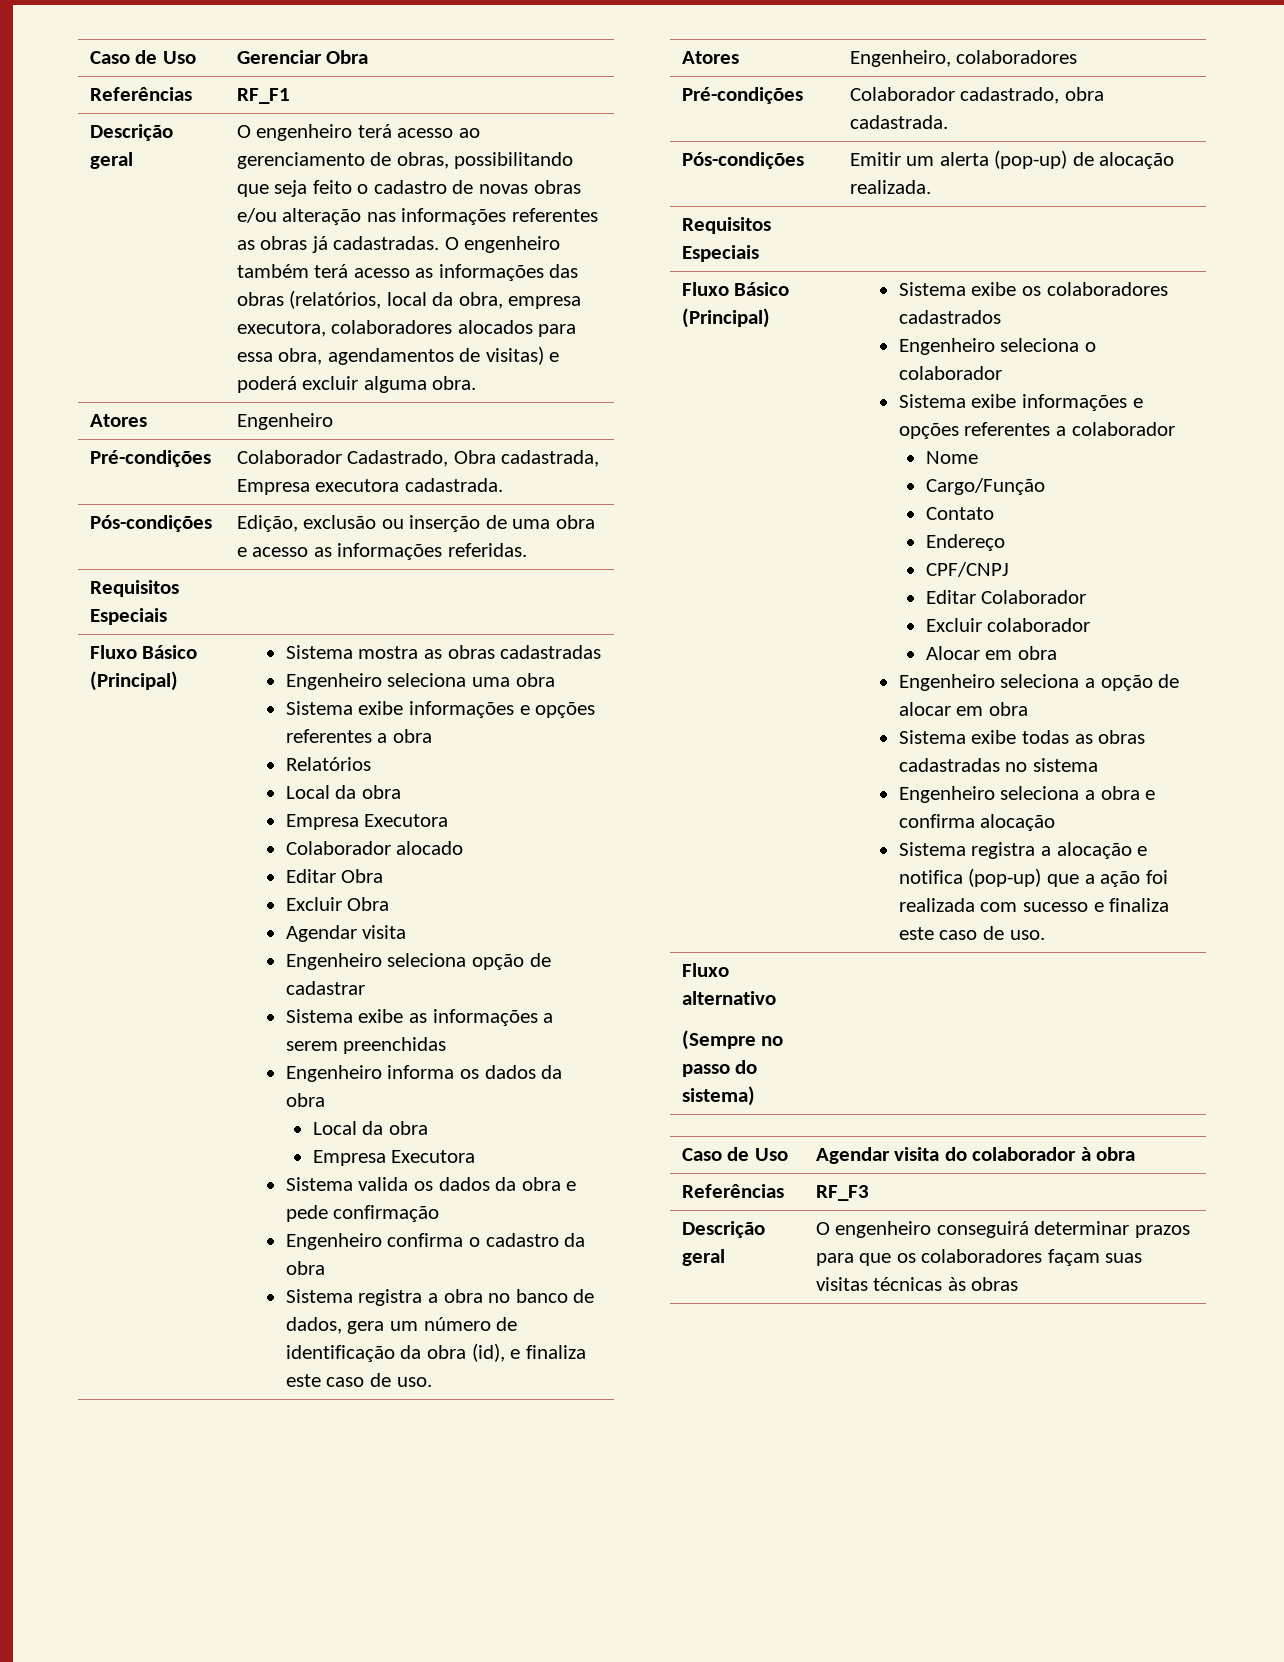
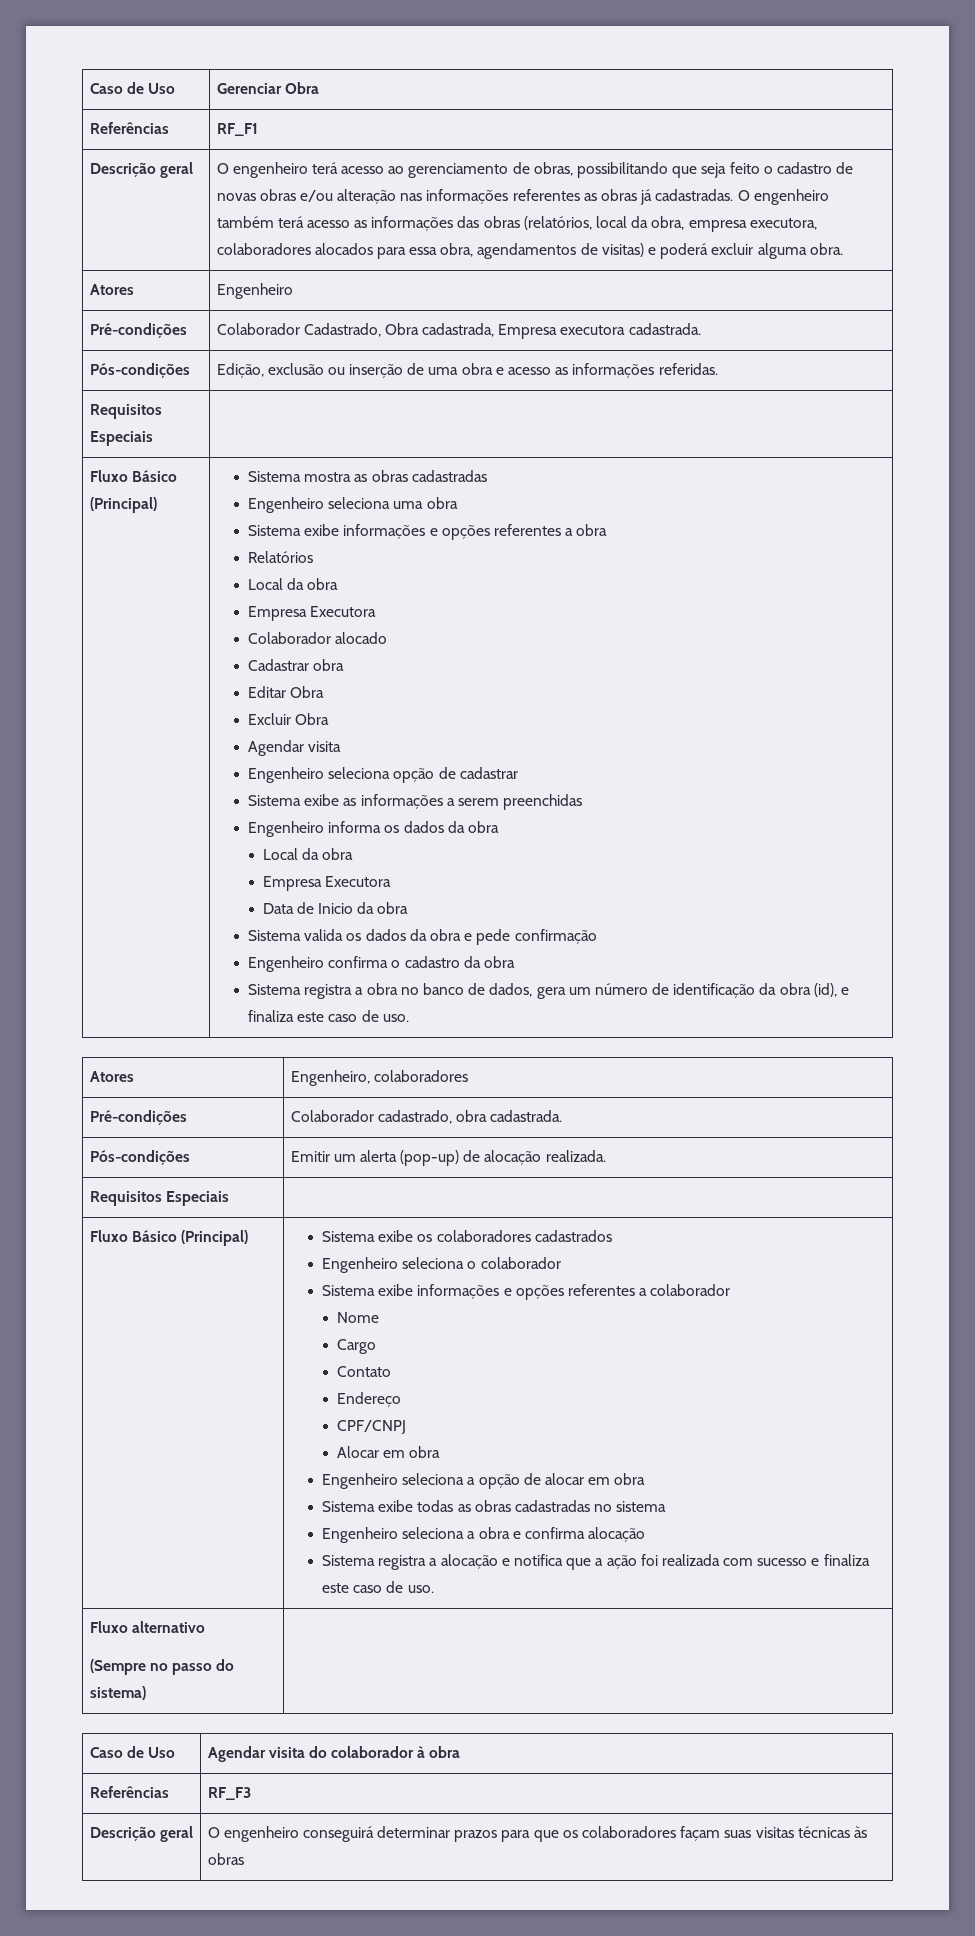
+ Cadastrar obra
+ Data de Inicio da obra
- Cargo/Função
+ Cargo
- Editar Colaborador
- Excluir colaborador
- Sistema registra a alocação e notifica (pop-up) que a ação foi realizada com sucesso e finaliza este caso de uso.
+ Sistema registra a alocação e notifica que a ação foi realizada com sucesso e finaliza este caso de uso.

